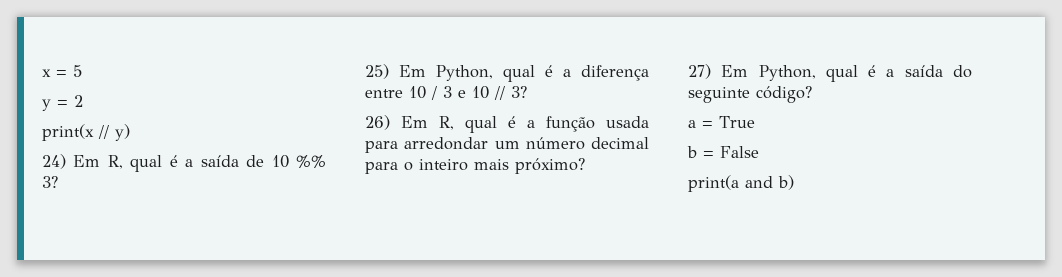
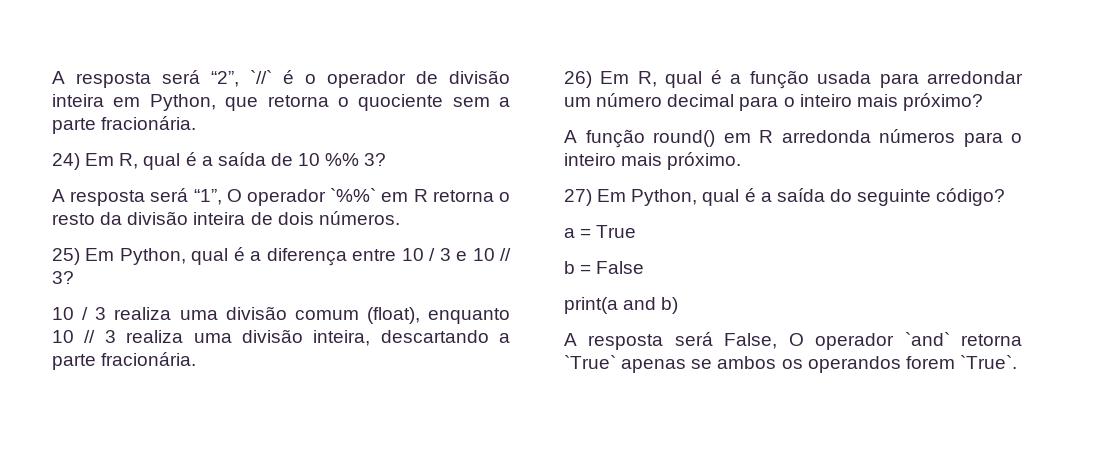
- x = 5
- y = 2
- print(x // y)
+ A resposta será “2”, `//` é o operador de divisão inteira em Python, que retorna o quociente sem a parte fracionária.
+ A resposta será “1”, O operador `%%` em R retorna o resto da divisão inteira de dois números.
+ 10 / 3 realiza uma divisão comum (float), enquanto 10 // 3 realiza uma divisão inteira, descartando a parte fracionária.
+ A função round() em R arredonda números para o inteiro mais próximo.
+ A resposta será False, O operador `and` retorna `True` apenas se ambos os operandos forem `True`.

